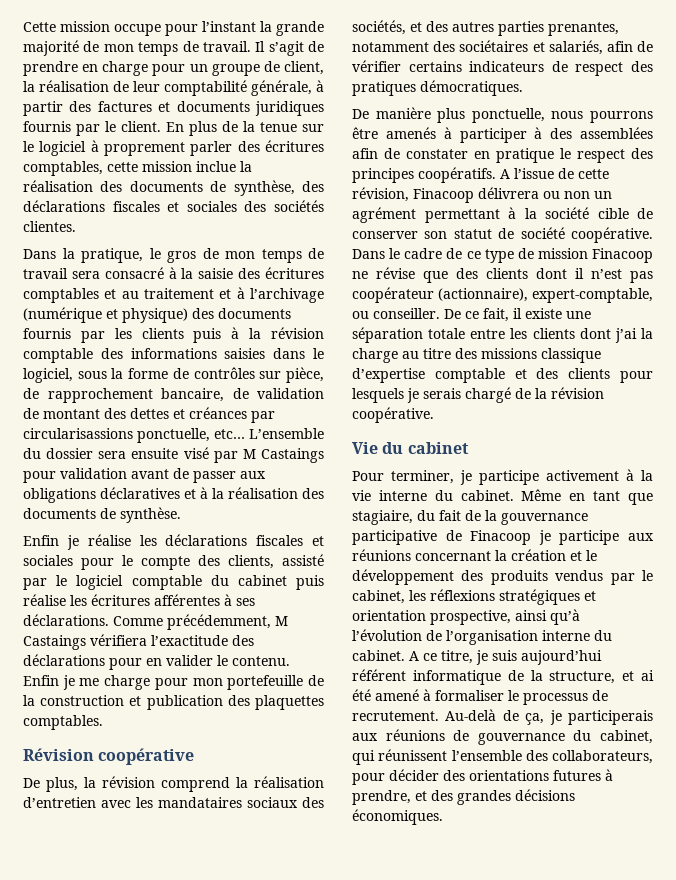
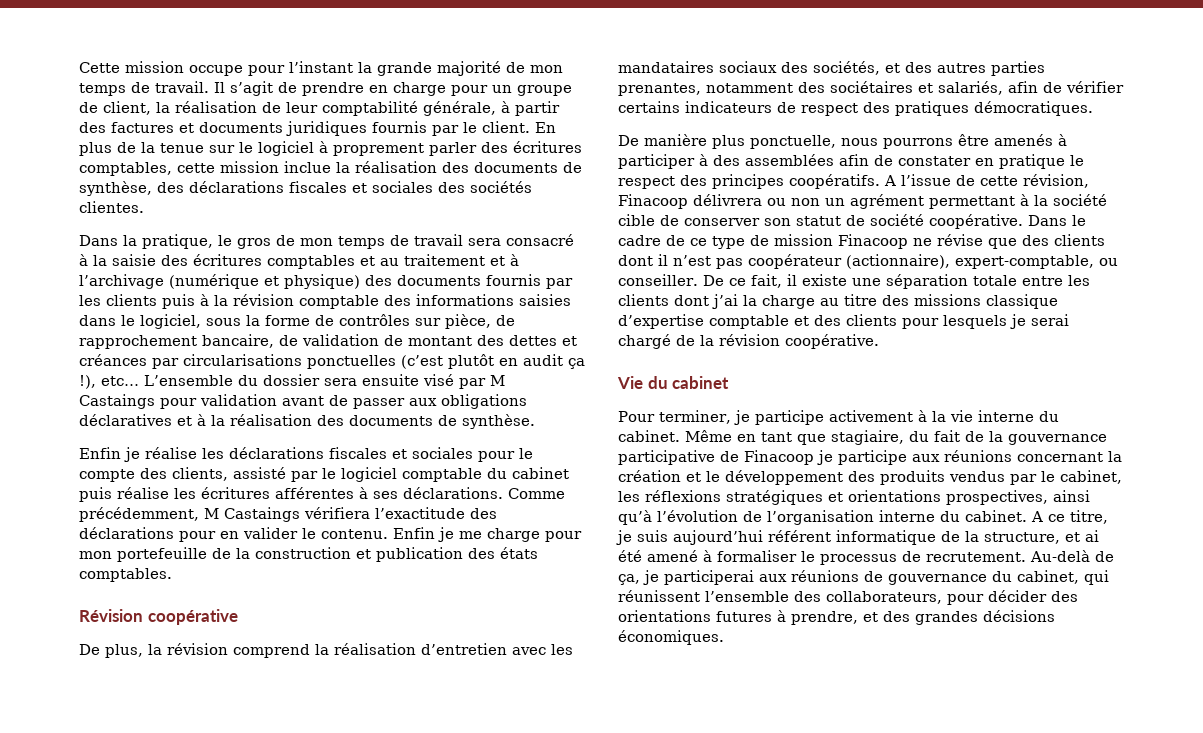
- Dans la pratique, le gros de mon temps de travail sera consacré à la saisie des écritures comptables et au traitement et à l’archivage (numérique et physique) des documents fournis par les clients puis à la révision comptable des informations saisies dans le logiciel, sous la forme de contrôles sur pièce, de rapprochement bancaire, de validation de montant des dettes et créances par circularisassions ponctuelle, etc…
+ Dans la pratique, le gros de mon temps de travail sera consacré à la saisie des écritures comptables et au traitement et à l’archivage (numérique et physique) des documents fournis par les clients puis à la révision comptable des informations saisies dans le logiciel, sous la forme de contrôles sur pièce, de rapprochement bancaire, de validation de montant des dettes et créances par circularisations ponctuelles (c’est plutôt en audit ça !), etc…
- Enfin je me charge pour mon portefeuille de la construction et publication des plaquettes comptables.
+ Enfin je me charge pour mon portefeuille de la construction et publication des états comptables.
- De ce fait, il existe une séparation totale entre les clients dont j’ai la charge au titre des missions classique d’expertise comptable et des clients pour lesquels je serais chargé de la révision coopérative.
+ De ce fait, il existe une séparation totale entre les clients dont j’ai la charge au titre des missions classique d’expertise comptable et des clients pour lesquels je serai chargé de la révision coopérative.
- Même en tant que stagiaire, du fait de la gouvernance participative de Finacoop je participe aux réunions concernant la création et le développement des produits vendus par le cabinet, les réflexions stratégiques et orientation prospective, ainsi qu’à l’évolution de l’organisation interne du cabinet.
+ Même en tant que stagiaire, du fait de la gouvernance participative de Finacoop je participe aux réunions concernant la création et le développement des produits vendus par le cabinet, les réflexions stratégiques et orientations prospectives, ainsi qu’à l’évolution de l’organisation interne du cabinet.
- Au-delà de ça, je participerais aux réunions de gouvernance du cabinet, qui réunissent l’ensemble des collaborateurs, pour décider des orientations futures à prendre, et des grandes décisions économiques.
+ Au-delà de ça, je participerai aux réunions de gouvernance du cabinet, qui réunissent l’ensemble des collaborateurs, pour décider des orientations futures à prendre, et des grandes décisions économiques.

